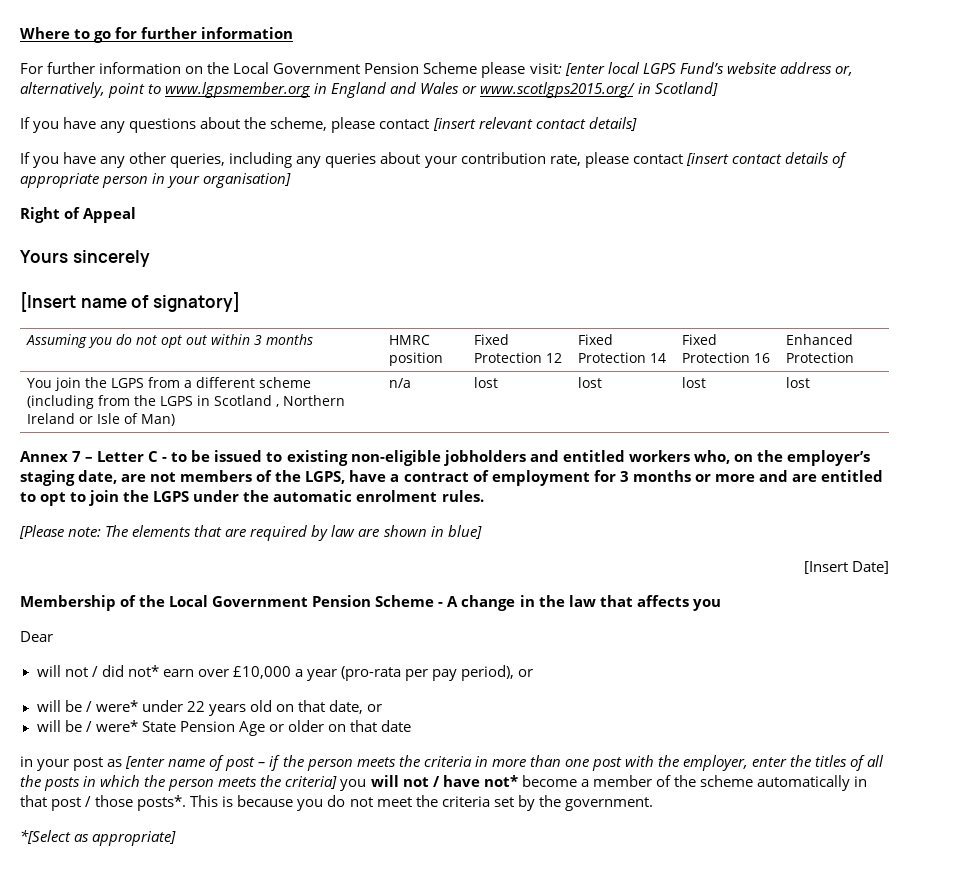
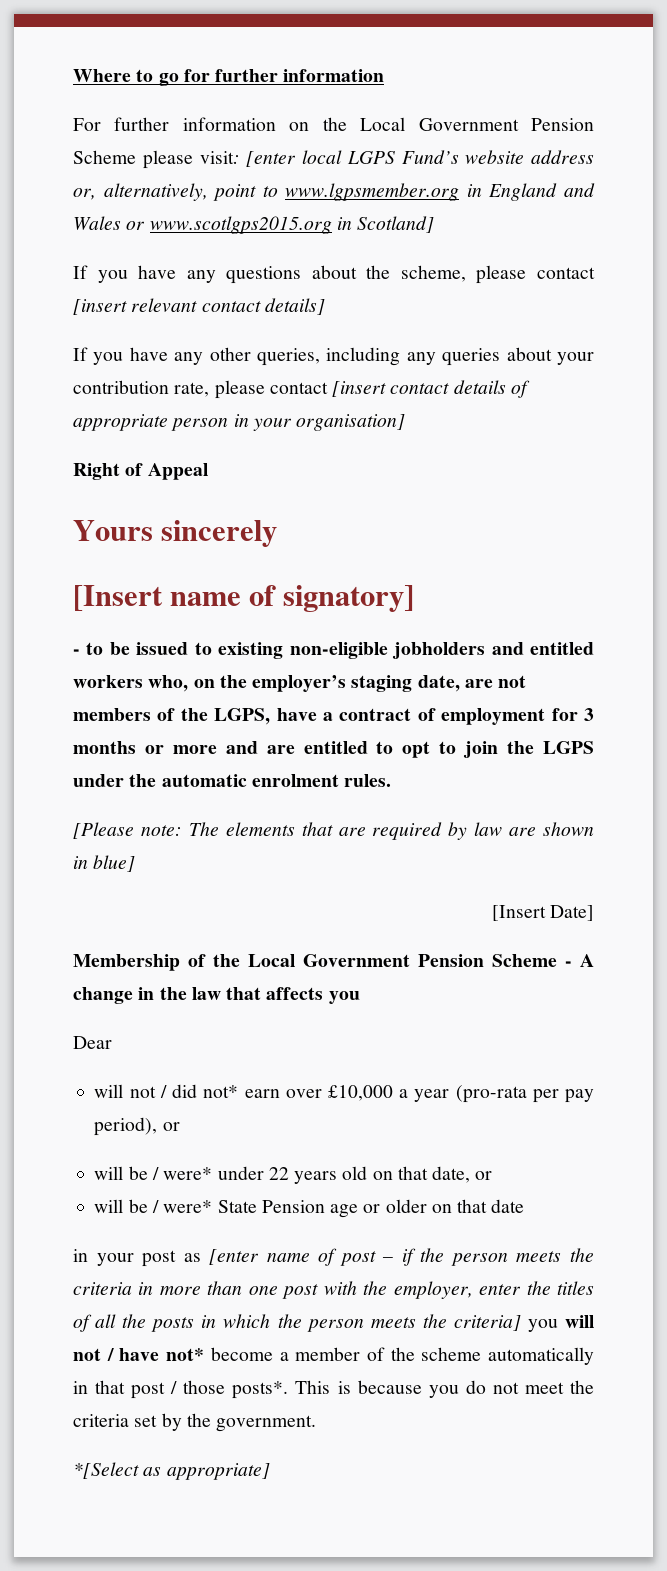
- For further information on the Local Government Pension Scheme please visit: [enter local LGPS Fund’s website address or, alternatively, point to www.lgpsmember.org in England and Wales or www.scotlgps2015.org/ in Scotland]
+ For further information on the Local Government Pension Scheme please visit: [enter local LGPS Fund’s website address or, alternatively, point to www.lgpsmember.org in England and Wales or www.scotlgps2015.org in Scotland]
- Assuming you do not opt out within 3 months | HMRC position | Fixed Protection 12 | Fixed Protection 14 | Fixed Protection 16 | Enhanced Protection
- You join the LGPS from a different scheme (including from the LGPS in Scotland , Northern Ireland or Isle of Man) | n/a | lost | lost | lost | lost
- Annex 7 – Letter C - to be issued to existing non-eligible jobholders and entitled workers who, on the employer’s staging date, are not members of the LGPS, have a contract of employment for 3 months or more and are entitled to opt to join the LGPS under the automatic enrolment rules.
+ - to be issued to existing non-eligible jobholders and entitled workers who, on the employer’s staging date, are not members of the LGPS, have a contract of employment for 3 months or more and are entitled to opt to join the LGPS under the automatic enrolment rules.
- will be / were* State Pension Age or older on that date
+ will be / were* State Pension age or older on that date

